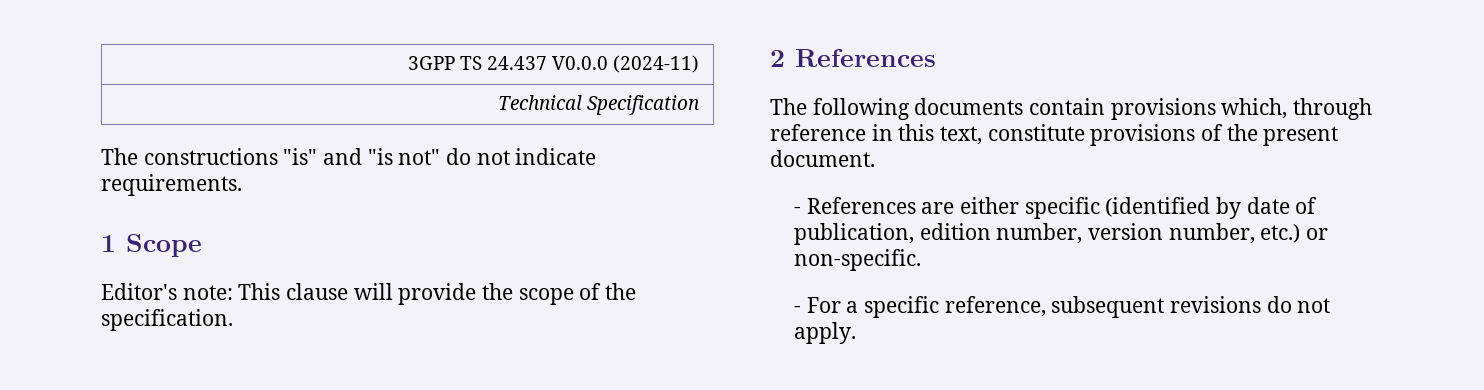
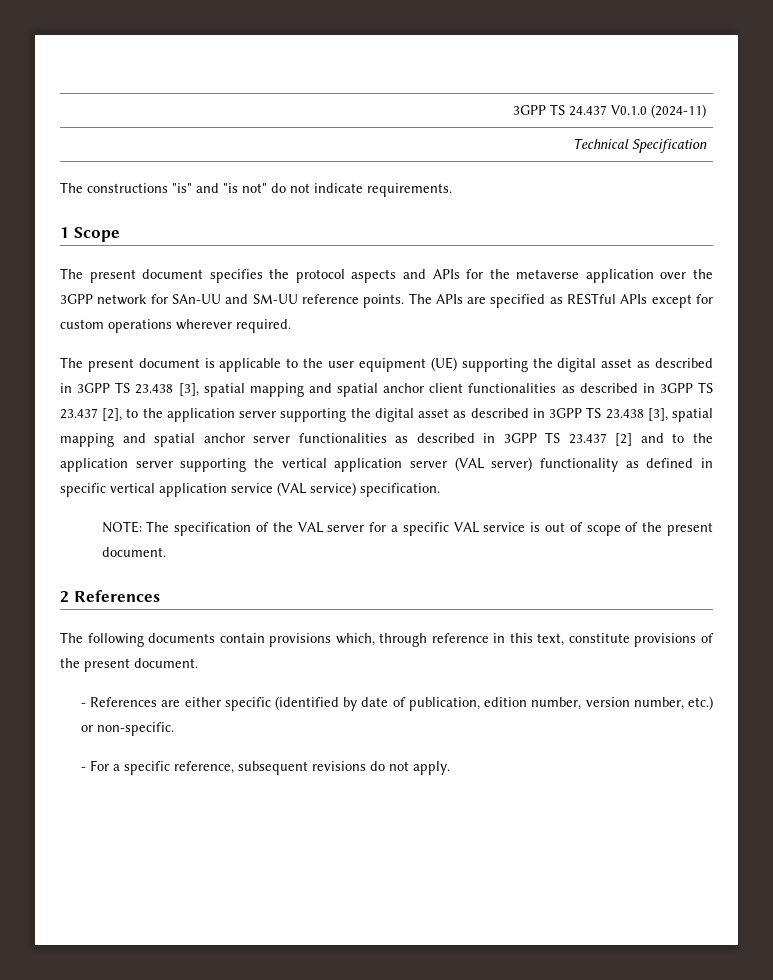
- 3GPP TS 24.437 V0.0.0 (2024-11)
+ 3GPP TS 24.437 V0.1.0 (2024-11)
- Editor's note: This clause will provide the scope of the specification.
+ The present document specifies the protocol aspects and APIs for the metaverse application over the 3GPP network for SAn-UU and SM-UU reference points. The APIs are specified as RESTful APIs except for custom operations wherever required.
+ The present document is applicable to the user equipment (UE) supporting the digital asset as described in 3GPP TS 23.438 [3], spatial mapping and spatial anchor client functionalities as described in 3GPP TS 23.437 [2], to the application server supporting the digital asset as described in 3GPP TS 23.438 [3], spatial mapping and spatial anchor server functionalities as described in 3GPP TS 23.437 [2] and to the application server supporting the vertical application server (VAL server) functionality as defined in specific vertical application service (VAL service) specification.
+ NOTE: The specification of the VAL server for a specific VAL service is out of scope of the present document.

